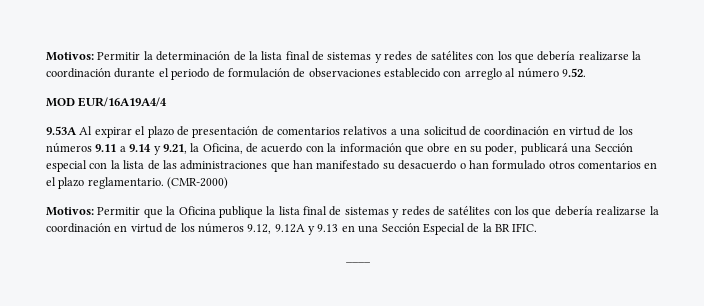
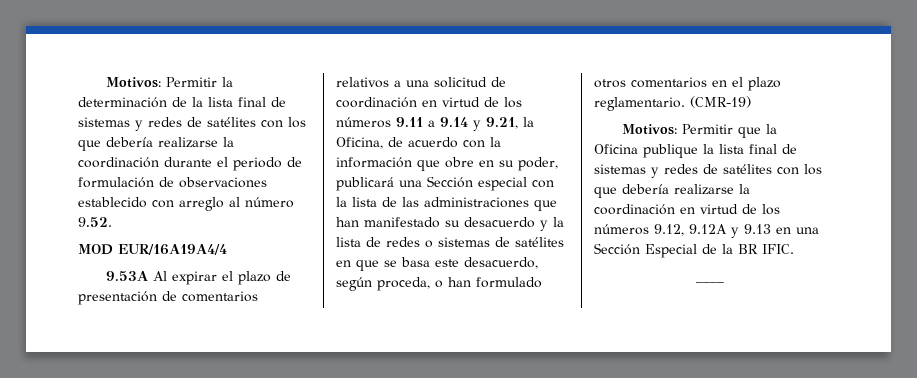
- 9.53A Al expirar el plazo de presentación de comentarios relativos a una solicitud de coordinación en virtud de los números 9.11 a 9.14 y 9.21, la Oficina, de acuerdo con la información que obre en su poder, publicará una Sección especial con la lista de las administraciones que han manifestado su desacuerdo o han formulado otros comentarios en el plazo reglamentario.
+ 9.53A Al expirar el plazo de presentación de comentarios relativos a una solicitud de coordinación en virtud de los números 9.11 a 9.14 y 9.21, la Oficina, de acuerdo con la información que obre en su poder, publicará una Sección especial con la lista de las administraciones que han manifestado su desacuerdo y la lista de redes o sistemas de satélites en que se basa este desacuerdo, según proceda, o han formulado otros comentarios en el plazo reglamentario.
- (CMR-2000)
+ (CMR-19)

